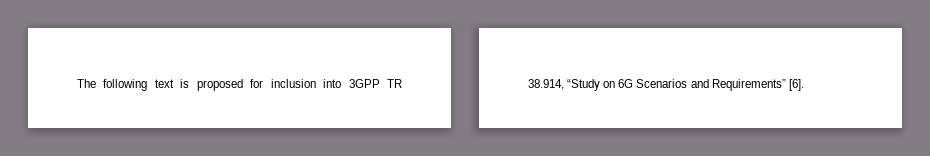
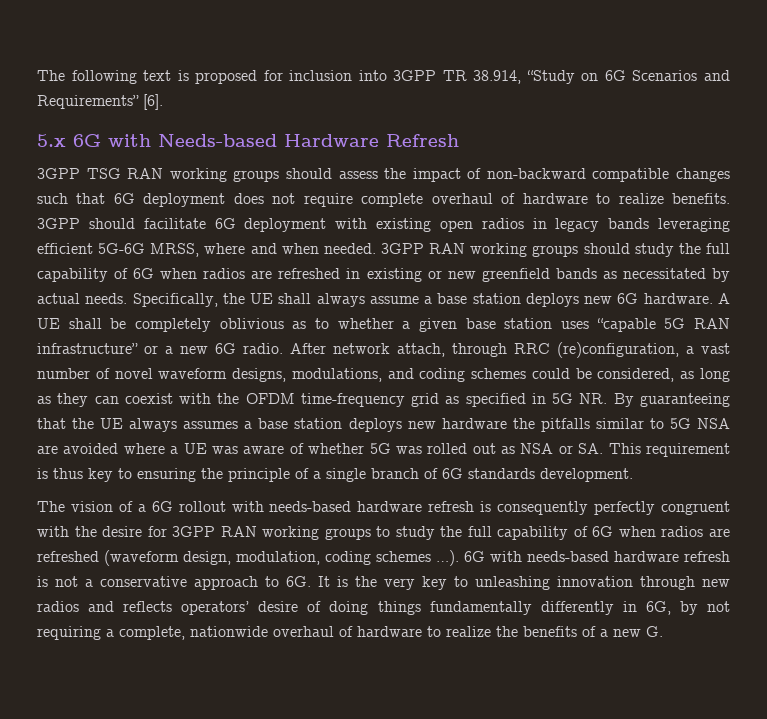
+ 5.x 6G with Needs-based Hardware Refresh
+ 3GPP TSG RAN working groups should assess the impact of non-backward compatible changes such that 6G deployment does not require complete overhaul of hardware to realize benefits. 3GPP should facilitate 6G deployment with existing open radios in legacy bands leveraging efficient 5G-6G MRSS, where and when needed. 3GPP RAN working groups should study the full capability of 6G when radios are refreshed in existing or new greenfield bands as necessitated by actual needs. Specifically, the UE shall always assume a base station deploys new 6G hardware. A UE shall be completely oblivious as to whether a given base station uses “capable 5G RAN infrastructure” or a new 6G radio. After network attach, through RRC (re)configuration, a vast number of novel waveform designs, modulations, and coding schemes could be considered, as long as they can coexist with the OFDM time-frequency grid as specified in 5G NR. By guaranteeing that the UE always assumes a base station deploys new hardware the pitfalls similar to 5G NSA are avoided where a UE was aware of whether 5G was rolled out as NSA or SA. This requirement is thus key to ensuring the principle of a single branch of 6G standards development.
+ The vision of a 6G rollout with needs-based hardware refresh is consequently perfectly congruent with the desire for 3GPP RAN working groups to study the full capability of 6G when radios are refreshed (waveform design, modulation, coding schemes …). 6G with needs-based hardware refresh is not a conservative approach to 6G. It is the very key to unleashing innovation through new radios and reflects operators’ desire of doing things fundamentally differently in 6G, by not requiring a complete, nationwide overhaul of hardware to realize the benefits of a new G.

